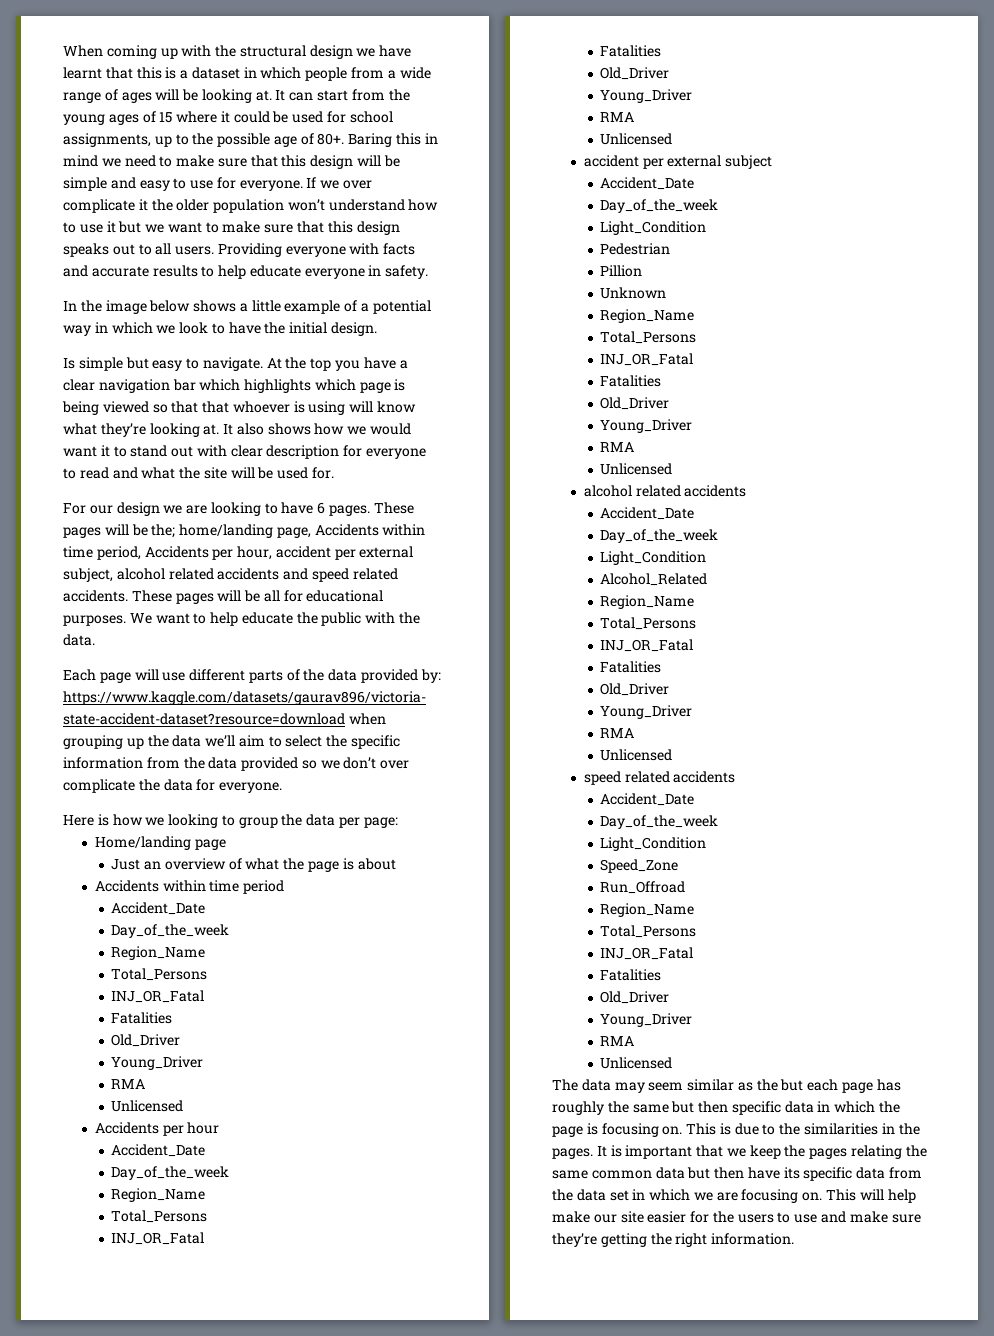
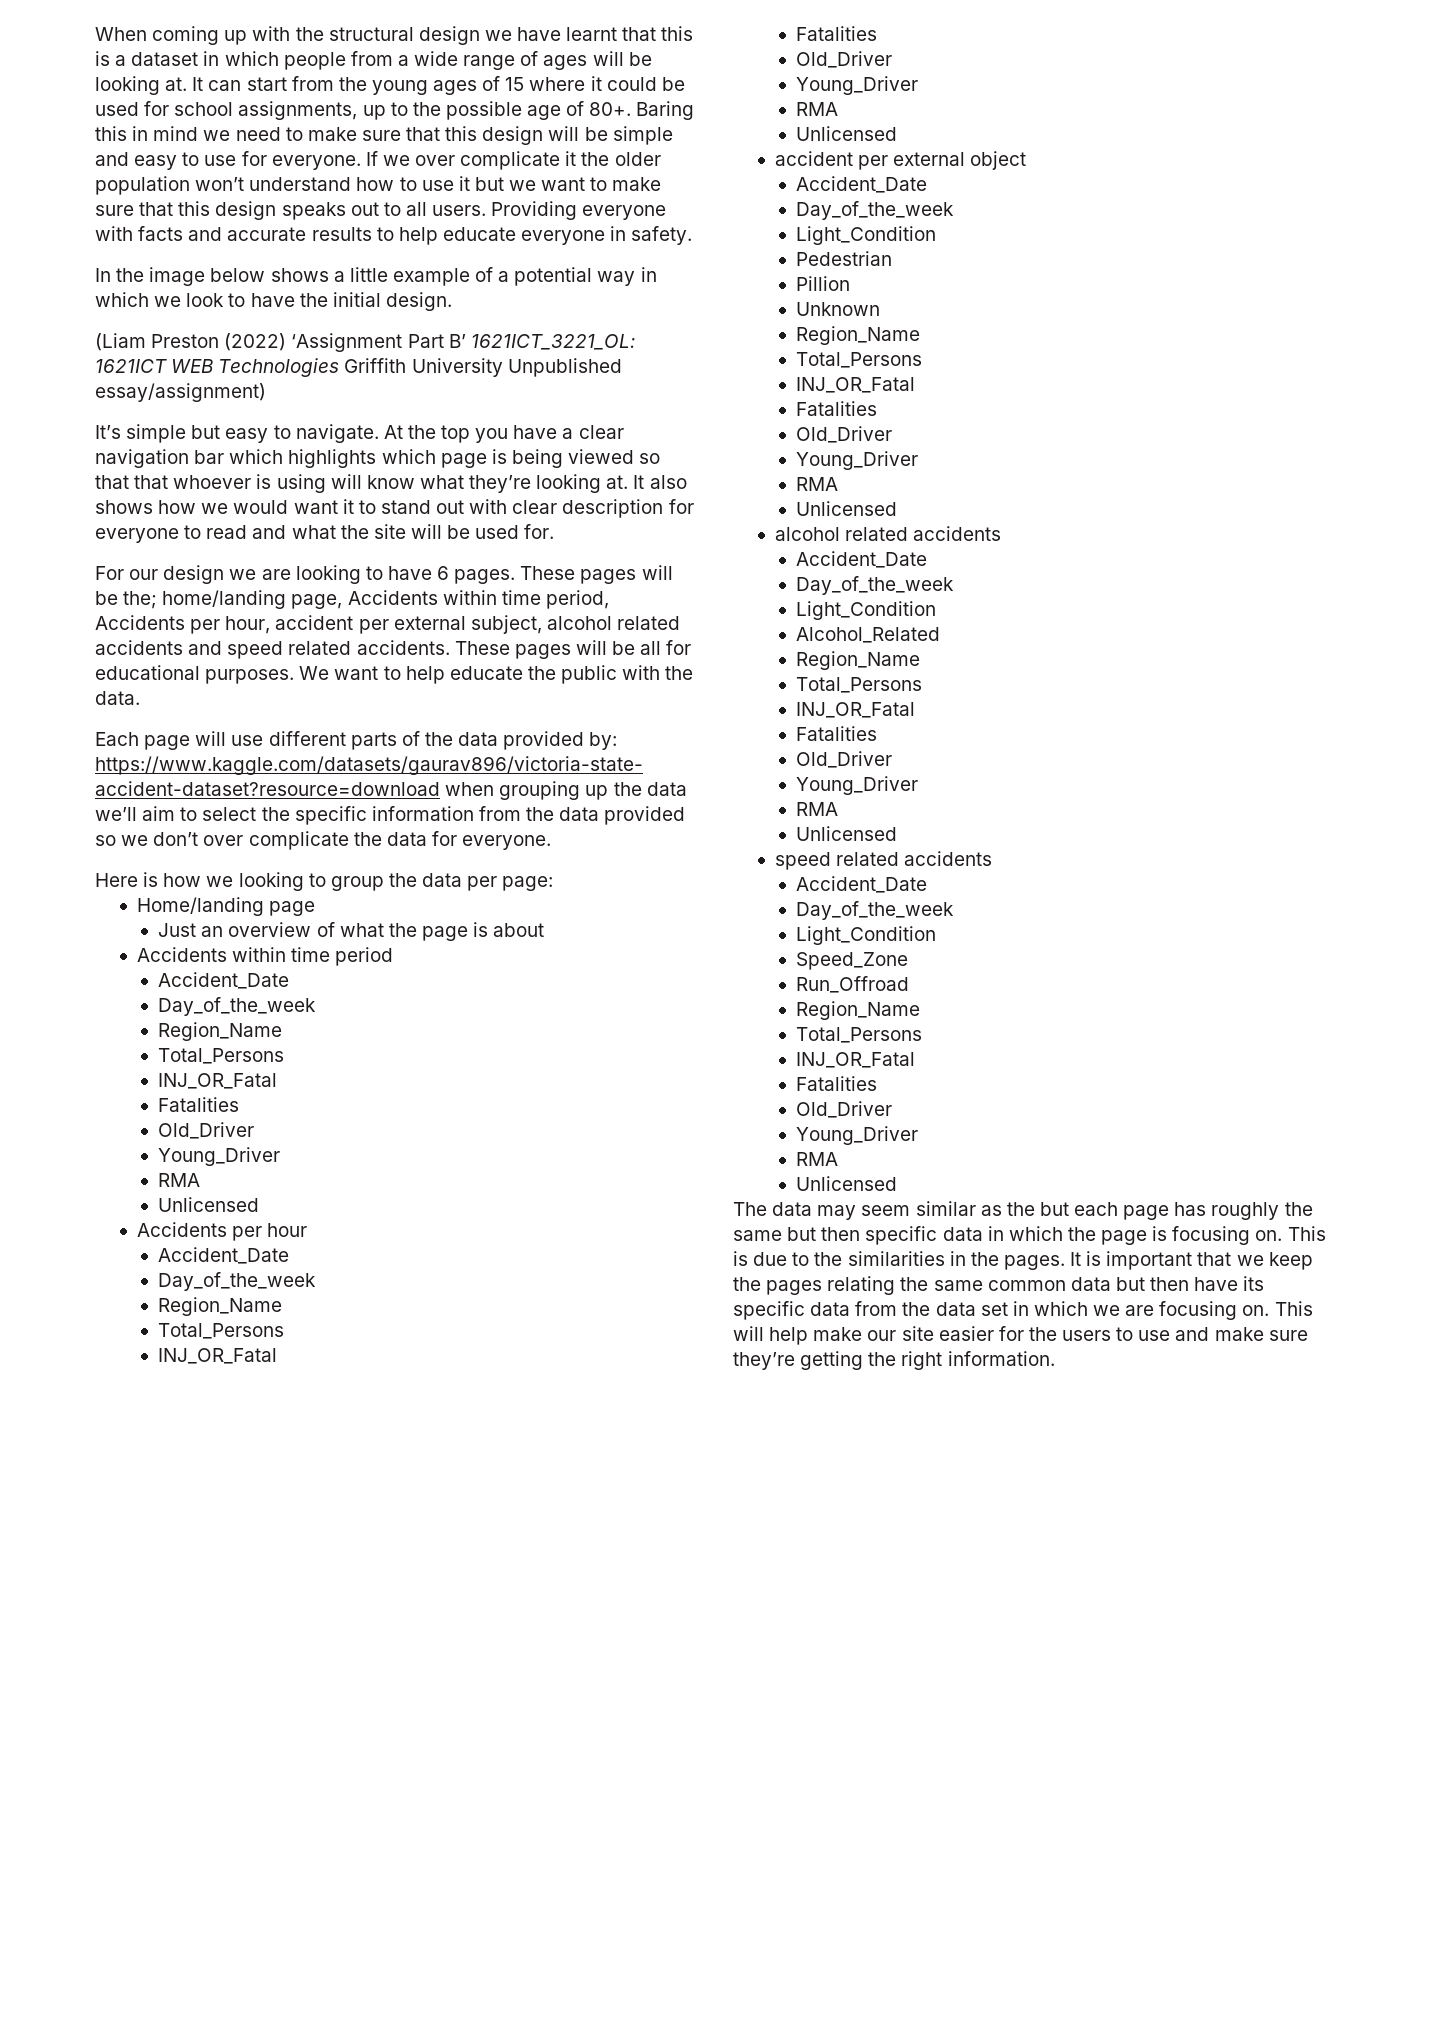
- Is simple but easy to navigate.
+ (Liam Preston (2022) ‘Assignment Part B’ 1621ICT_3221_OL: 1621ICT WEB Technologies Griffith University Unpublished essay/assignment)
+ It’s simple but easy to navigate.
- accident per external subject
+ accident per external object

